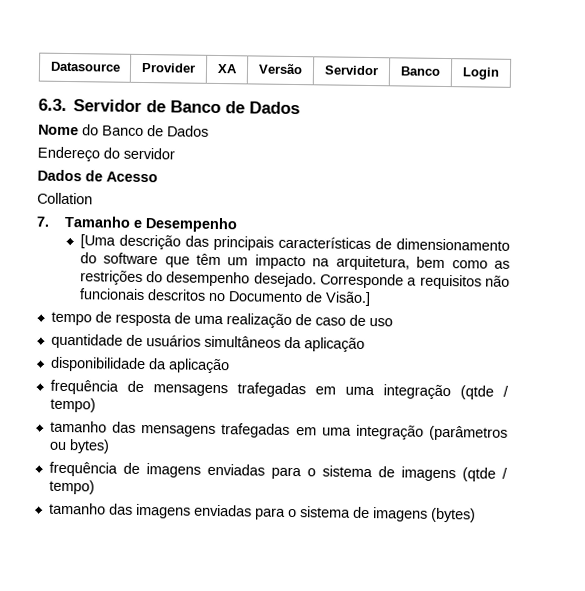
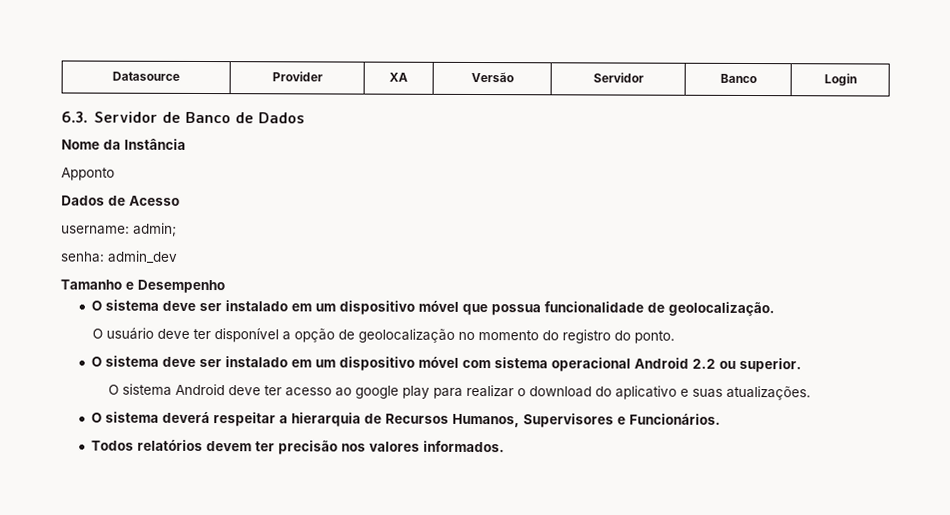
- Nome do Banco de Dados
- Endereço do servidor
+ Nome da Instância
+ Apponto
- Collation
- 7. Tamanho e Desempenho
+ username: admin;
+ senha: admin_dev
+ Tamanho e Desempenho
- [Uma descrição das principais características de dimensionamento do software que têm um impacto na arquitetura, bem como as restrições do desempenho desejado. Corresponde a requisitos não funcionais descritos no Documento de Visão.]
- tempo de resposta de uma realização de caso de uso
- quantidade de usuários simultâneos da aplicação
- disponibilidade da aplicação
- frequência de mensagens trafegadas em uma integração (qtde / tempo)
- tamanho das mensagens trafegadas em uma integração (parâmetros ou bytes)
- frequência de imagens enviadas para o sistema de imagens (qtde / tempo)
- tamanho das imagens enviadas para o sistema de imagens (bytes)
+ O sistema deve ser instalado em um dispositivo móvel que possua funcionalidade de geolocalização.
+ O usuário deve ter disponível a opção de geolocalização no momento do registro do ponto.
+ O sistema deve ser instalado em um dispositivo móvel com sistema operacional Android 2.2 ou superior.
+ O sistema Android deve ter acesso ao google play para realizar o download do aplicativo e suas atualizações.
+ O sistema deverá respeitar a hierarquia de Recursos Humanos, Supervisores e Funcionários.
+ Todos relatórios devem ter precisão nos valores informados.

